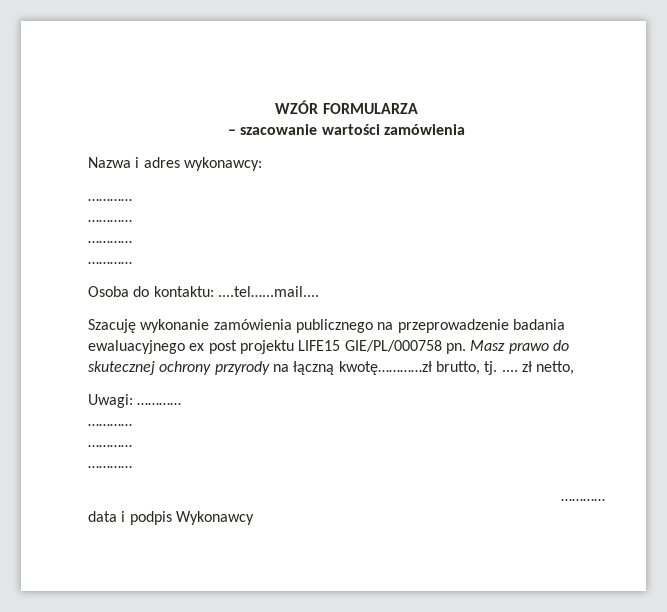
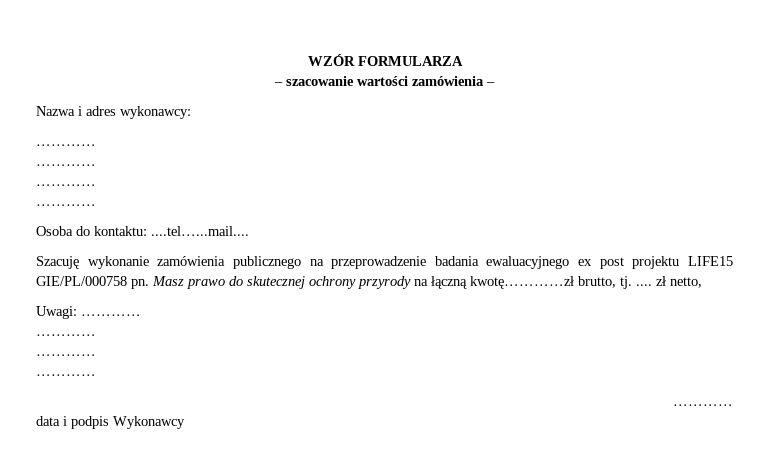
- – szacowanie wartości zamówienia
+ – szacowanie wartości zamówienia –

